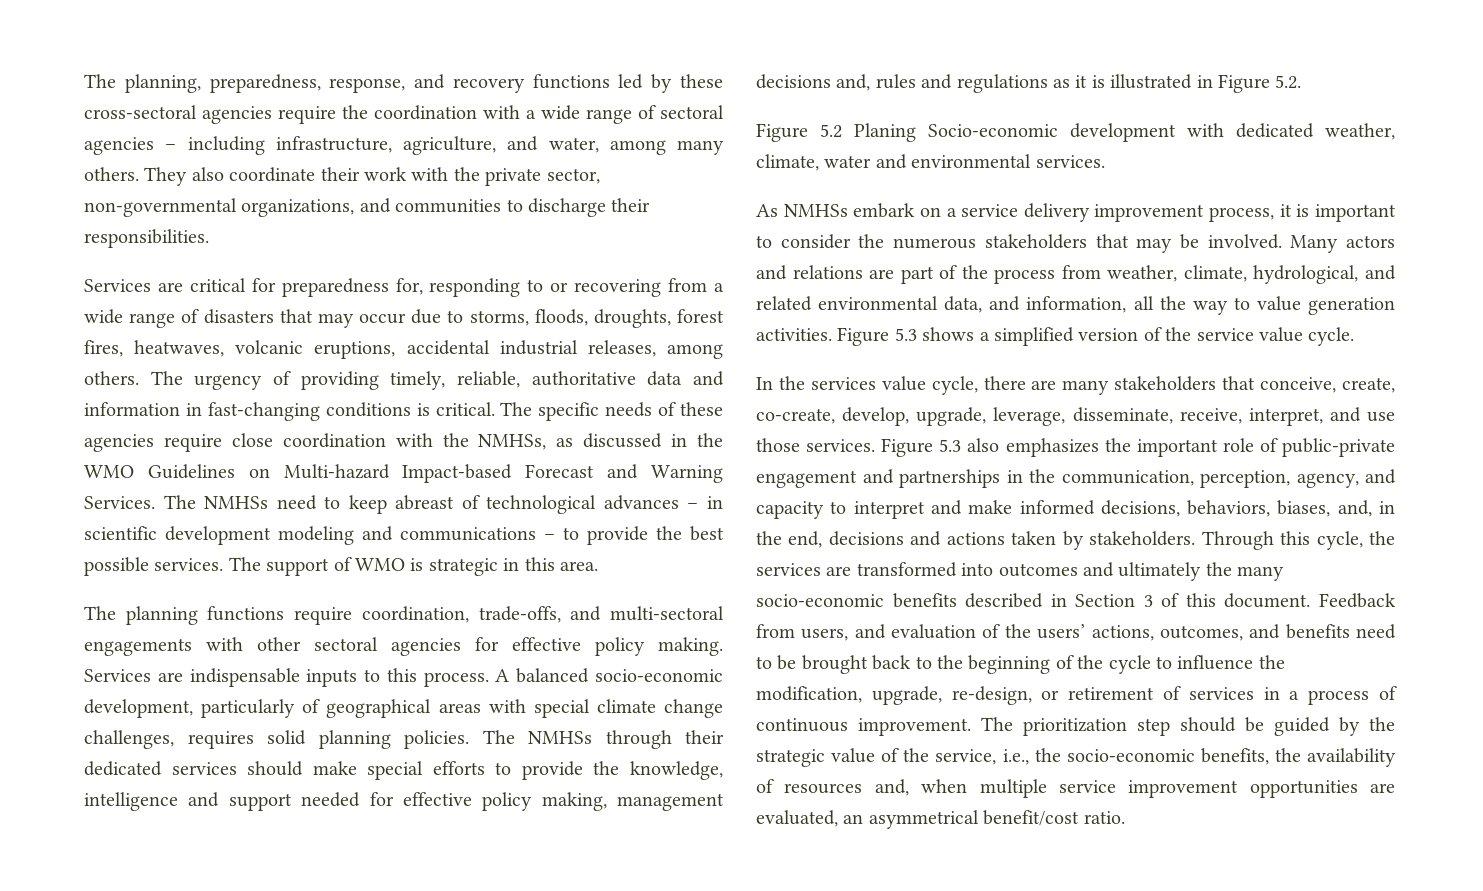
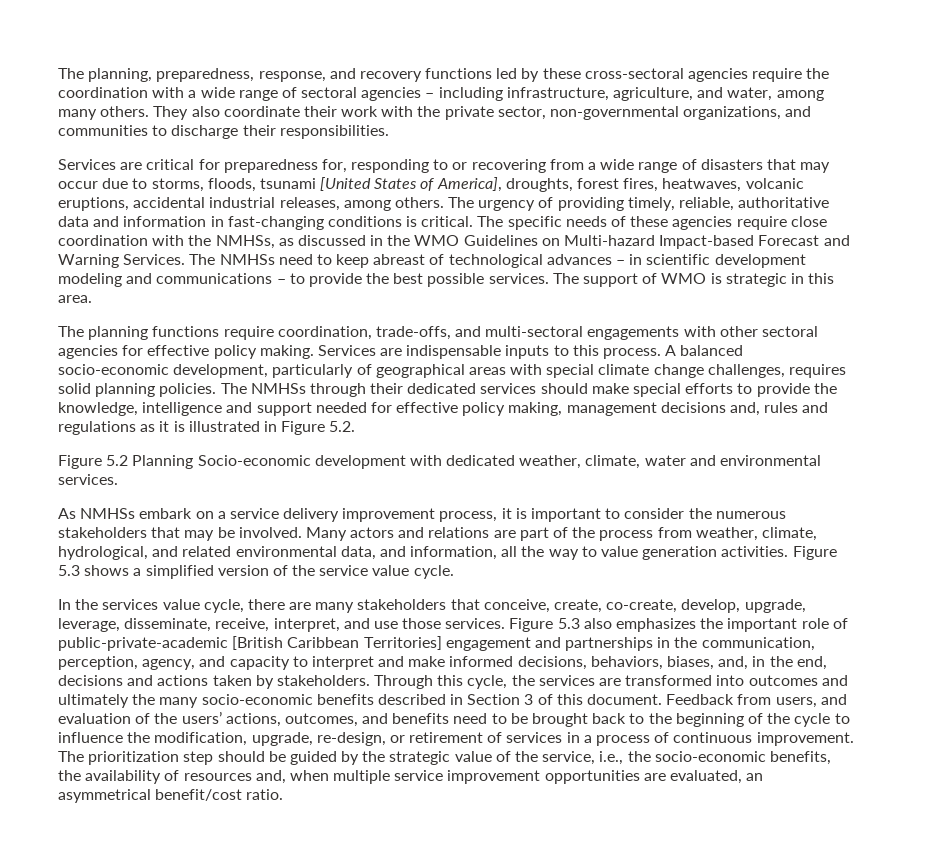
- Services are critical for preparedness for, responding to or recovering from a wide range of disasters that may occur due to storms, floods, droughts, forest fires, heatwaves, volcanic eruptions, accidental industrial releases, among others.
+ Services are critical for preparedness for, responding to or recovering from a wide range of disasters that may occur due to storms, floods, tsunami [United States of America], droughts, forest fires, heatwaves, volcanic eruptions, accidental industrial releases, among others.
- Figure 5.2 Planing Socio-economic development with dedicated weather, climate, water and environmental services.
+ Figure 5.2 Planning Socio-economic development with dedicated weather, climate, water and environmental services.
- Figure 5.3 also emphasizes the important role of public-private engagement and partnerships in the communication, perception, agency, and capacity to interpret and make informed decisions, behaviors, biases, and, in the end, decisions and actions taken by stakeholders.
+ Figure 5.3 also emphasizes the important role of public-private-academic [British Caribbean Territories] engagement and partnerships in the communication, perception, agency, and capacity to interpret and make informed decisions, behaviors, biases, and, in the end, decisions and actions taken by stakeholders.

